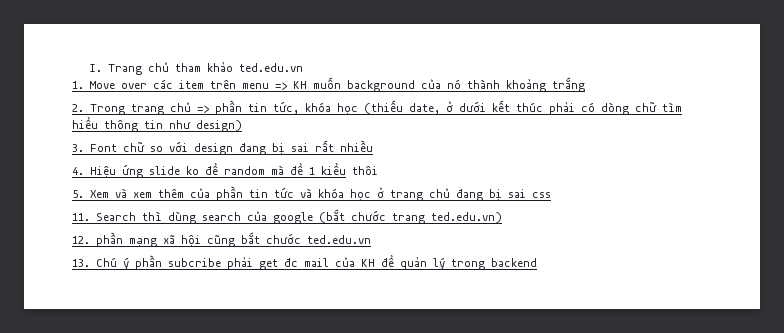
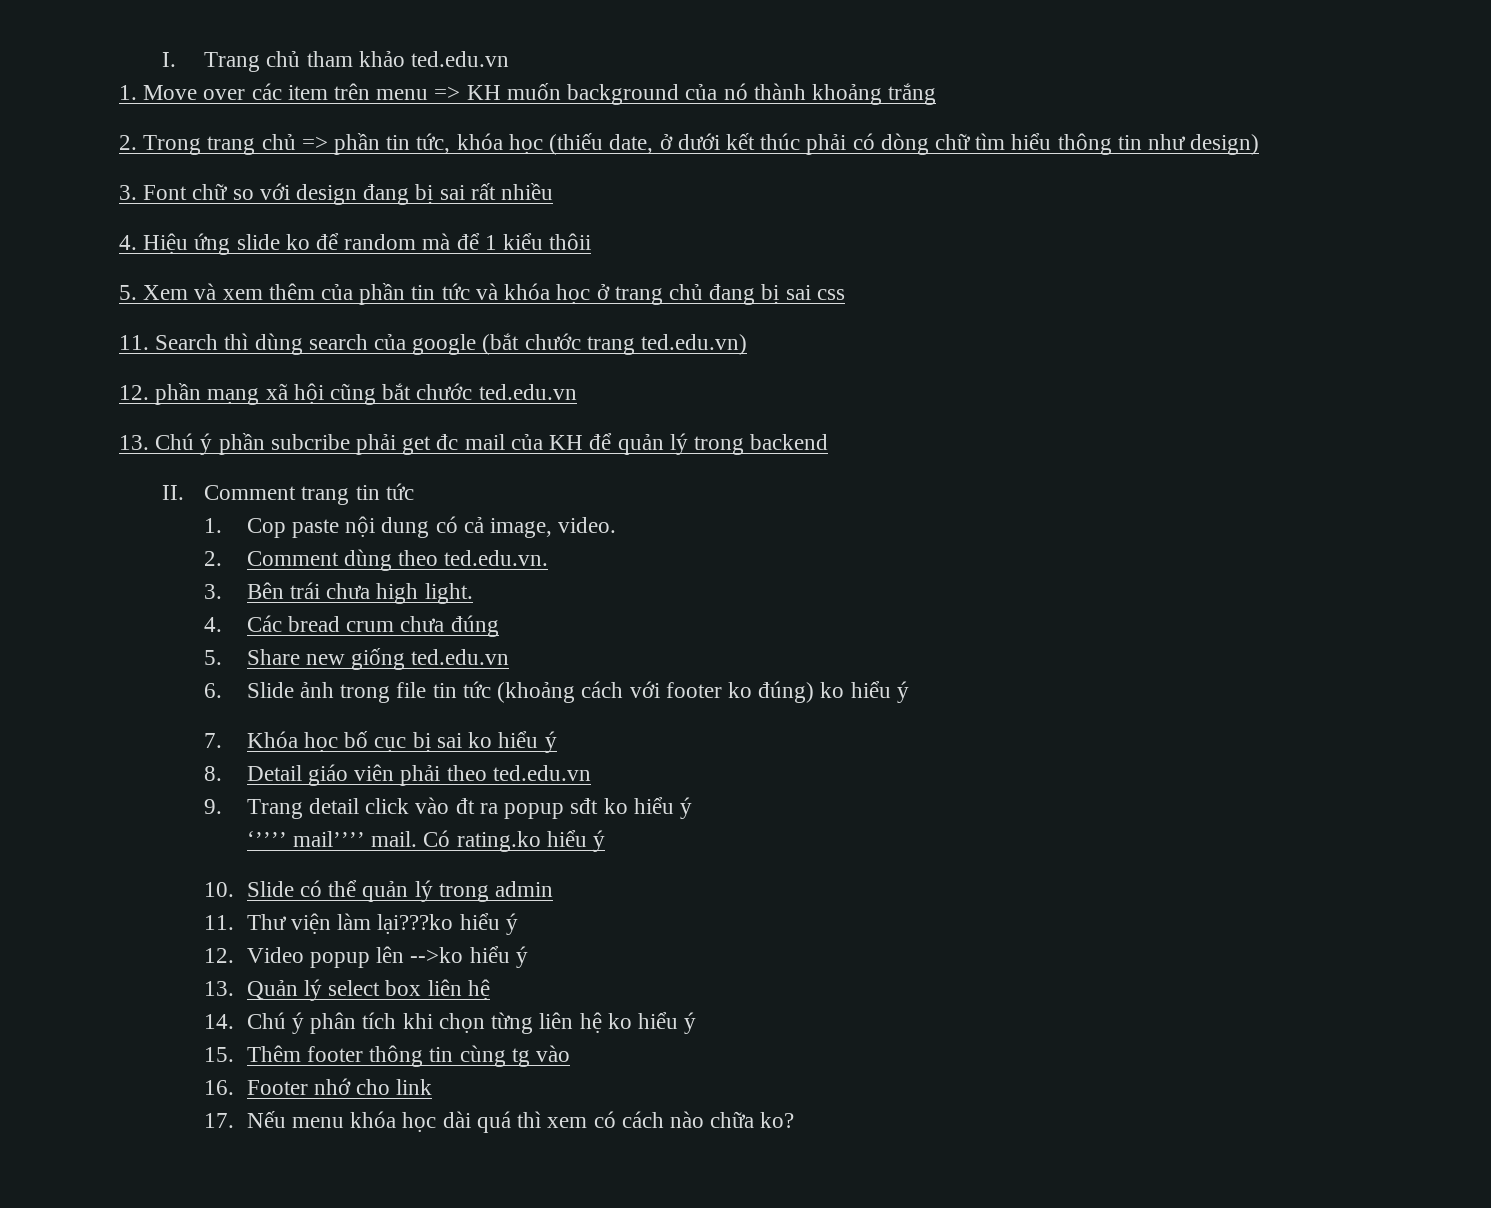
- 4. Hiệu ứng slide ko để random mà để 1 kiểu thôi
+ 4. Hiệu ứng slide ko để random mà để 1 kiểu thôii
+ II. Comment trang tin tức
+ 1. Cop paste nội dung có cả image, video.
+ 2. Comment dùng theo ted.edu.vn.
+ 3. Bên trái chưa high light.
+ 4. Các bread crum chưa đúng
+ 5. Share new giống ted.edu.vn
+ 6. Slide ảnh trong file tin tức (khoảng cách với footer ko đúng) ko hiểu ý
+ 7. Khóa học bố cục bị sai ko hiểu ý
+ 8. Detail giáo viên phải theo ted.edu.vn
+ 9. Trang detail click vào đt ra popup sđt ko hiểu ý
+ ‘’’’’ mail’’’’ mail. Có rating.ko hiểu ý
+ 10. Slide có thể quản lý trong admin
+ 11. Thư viện làm lại???ko hiểu ý
+ 12. Video popup lên -->ko hiểu ý
+ 13. Quản lý select box liên hệ
+ 14. Chú ý phân tích khi chọn từng liên hệ ko hiểu ý
+ 15. Thêm footer thông tin cùng tg vào
+ 16. Footer nhớ cho link
+ 17. Nếu menu khóa học dài quá thì xem có cách nào chữa ko?

